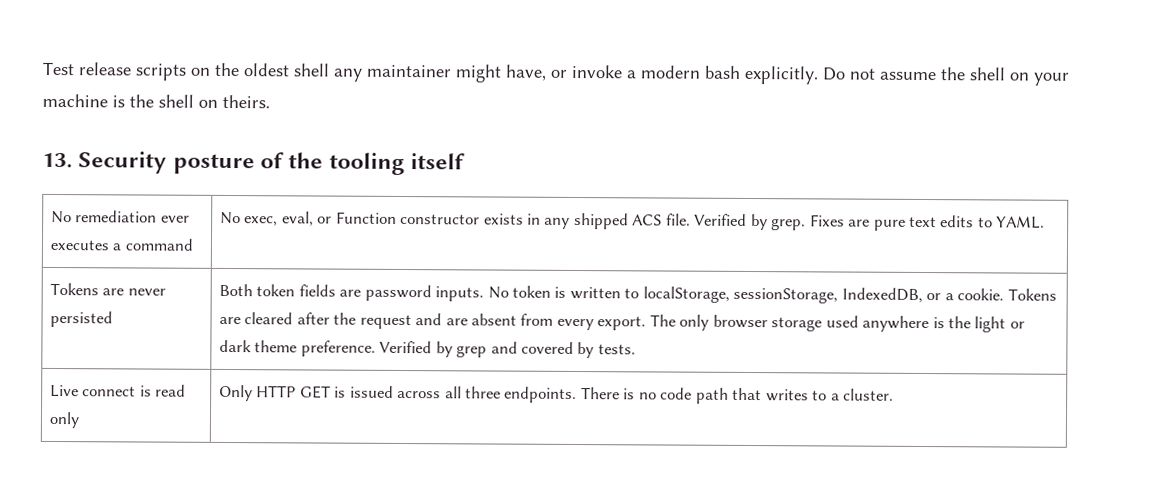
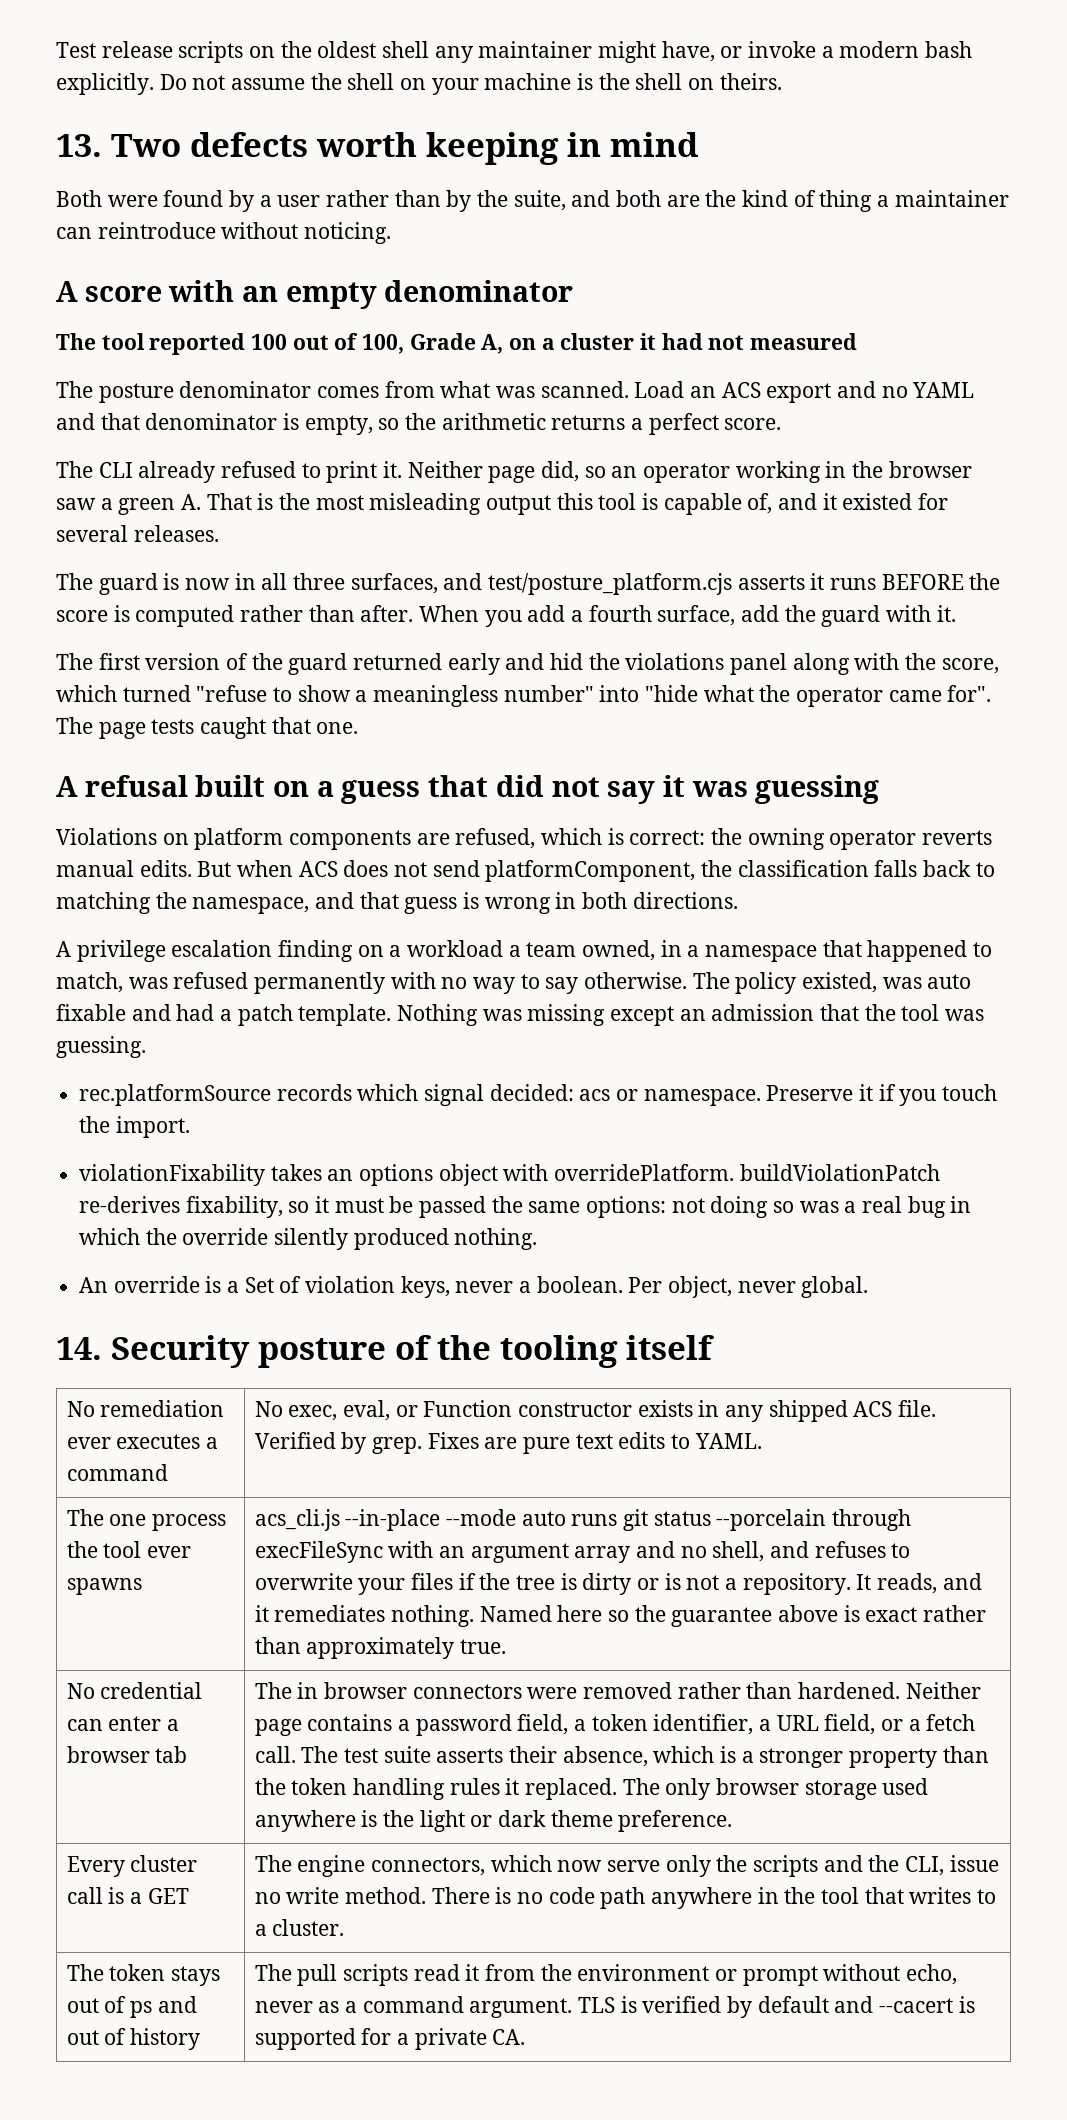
- 13. Security posture of the tooling itself
+ 13. Two defects worth keeping in mind
+ Both were found by a user rather than by the suite, and both are the kind of thing a maintainer can reintroduce without noticing.
+ A score with an empty denominator
+ The tool reported 100 out of 100, Grade A, on a cluster it had not measured
+ The posture denominator comes from what was scanned. Load an ACS export and no YAML and that denominator is empty, so the arithmetic returns a perfect score.
+ The CLI already refused to print it. Neither page did, so an operator working in the browser saw a green A. That is the most misleading output this tool is capable of, and it existed for several releases.
+ The guard is now in all three surfaces, and test/posture_platform.cjs asserts it runs BEFORE the score is computed rather than after. When you add a fourth surface, add the guard with it.
+ The first version of the guard returned early and hid the violations panel along with the score, which turned "refuse to show a meaningless number" into "hide what the operator came for". The page tests caught that one.
+ A refusal built on a guess that did not say it was guessing
+ Violations on platform components are refused, which is correct: the owning operator reverts manual edits. But when ACS does not send platformComponent, the classification falls back to matching the namespace, and that guess is wrong in both directions.
+ A privilege escalation finding on a workload a team owned, in a namespace that happened to match, was refused permanently with no way to say otherwise. The policy existed, was auto fixable and had a patch template. Nothing was missing except an admission that the tool was guessing.
+ rec.platformSource records which signal decided: acs or namespace. Preserve it if you touch the import.
+ violationFixability takes an options object with overridePlatform. buildViolationPatch re-derives fixability, so it must be passed the same options: not doing so was a real bug in which the override silently produced nothing.
+ An override is a Set of violation keys, never a boolean. Per object, never global.
+ 14. Security posture of the tooling itself
- Tokens are never persisted | Both token fields are password inputs. No token is written to localStorage, sessionStorage, IndexedDB, or a cookie. Tokens are cleared after the request and are absent from every export.
+ The one process the tool ever spawns | acs_cli.js --in-place --mode auto runs git status --porcelain through execFileSync with an argument array and no shell, and refuses to overwrite your files if the tree is dirty or is not a repository. It reads, and it remediates nothing. Named here so the guarantee above is exact rather than approximately true.
+ No credential can enter a browser tab | The in browser connectors were removed rather than hardened. Neither page contains a password field, a token identifier, a URL field, or a fetch call. The test suite asserts their absence, which is a stronger property than the token handling rules it replaced.
- The only browser storage used anywhere is the light or dark theme preference. Verified by grep and covered by tests.
- Live connect is read only | Only HTTP GET is issued across all three endpoints. There is no code path that writes to a cluster.
+ The only browser storage used anywhere is the light or dark theme preference.
+ Every cluster call is a GET | The engine connectors, which now serve only the scripts and the CLI, issue no write method. There is no code path anywhere in the tool that writes to a cluster.
+ The token stays out of ps and out of history | The pull scripts read it from the environment or prompt without echo, never as a command argument. TLS is verified by default and --cacert is supported for a private CA.

